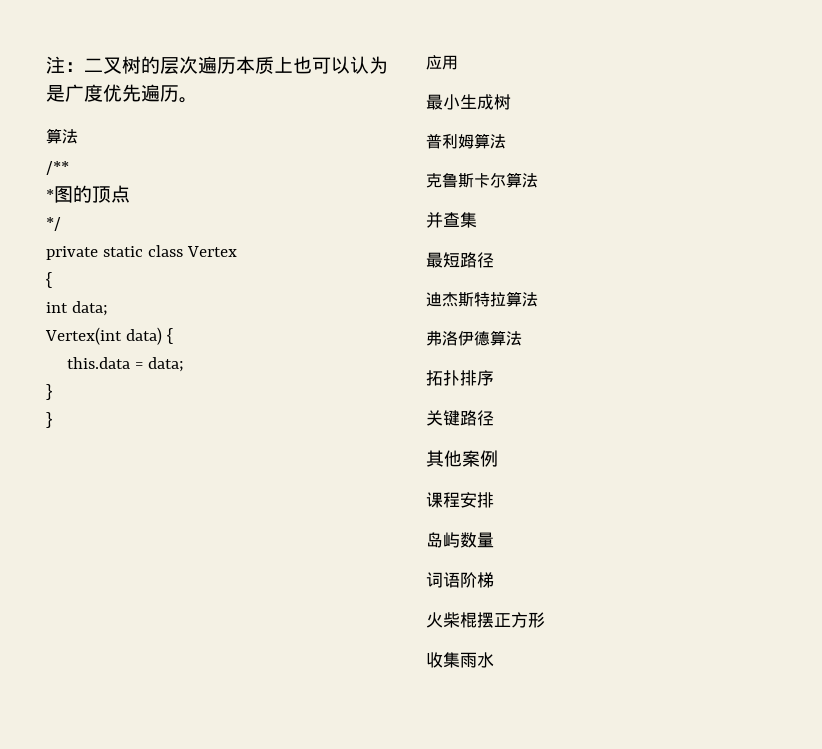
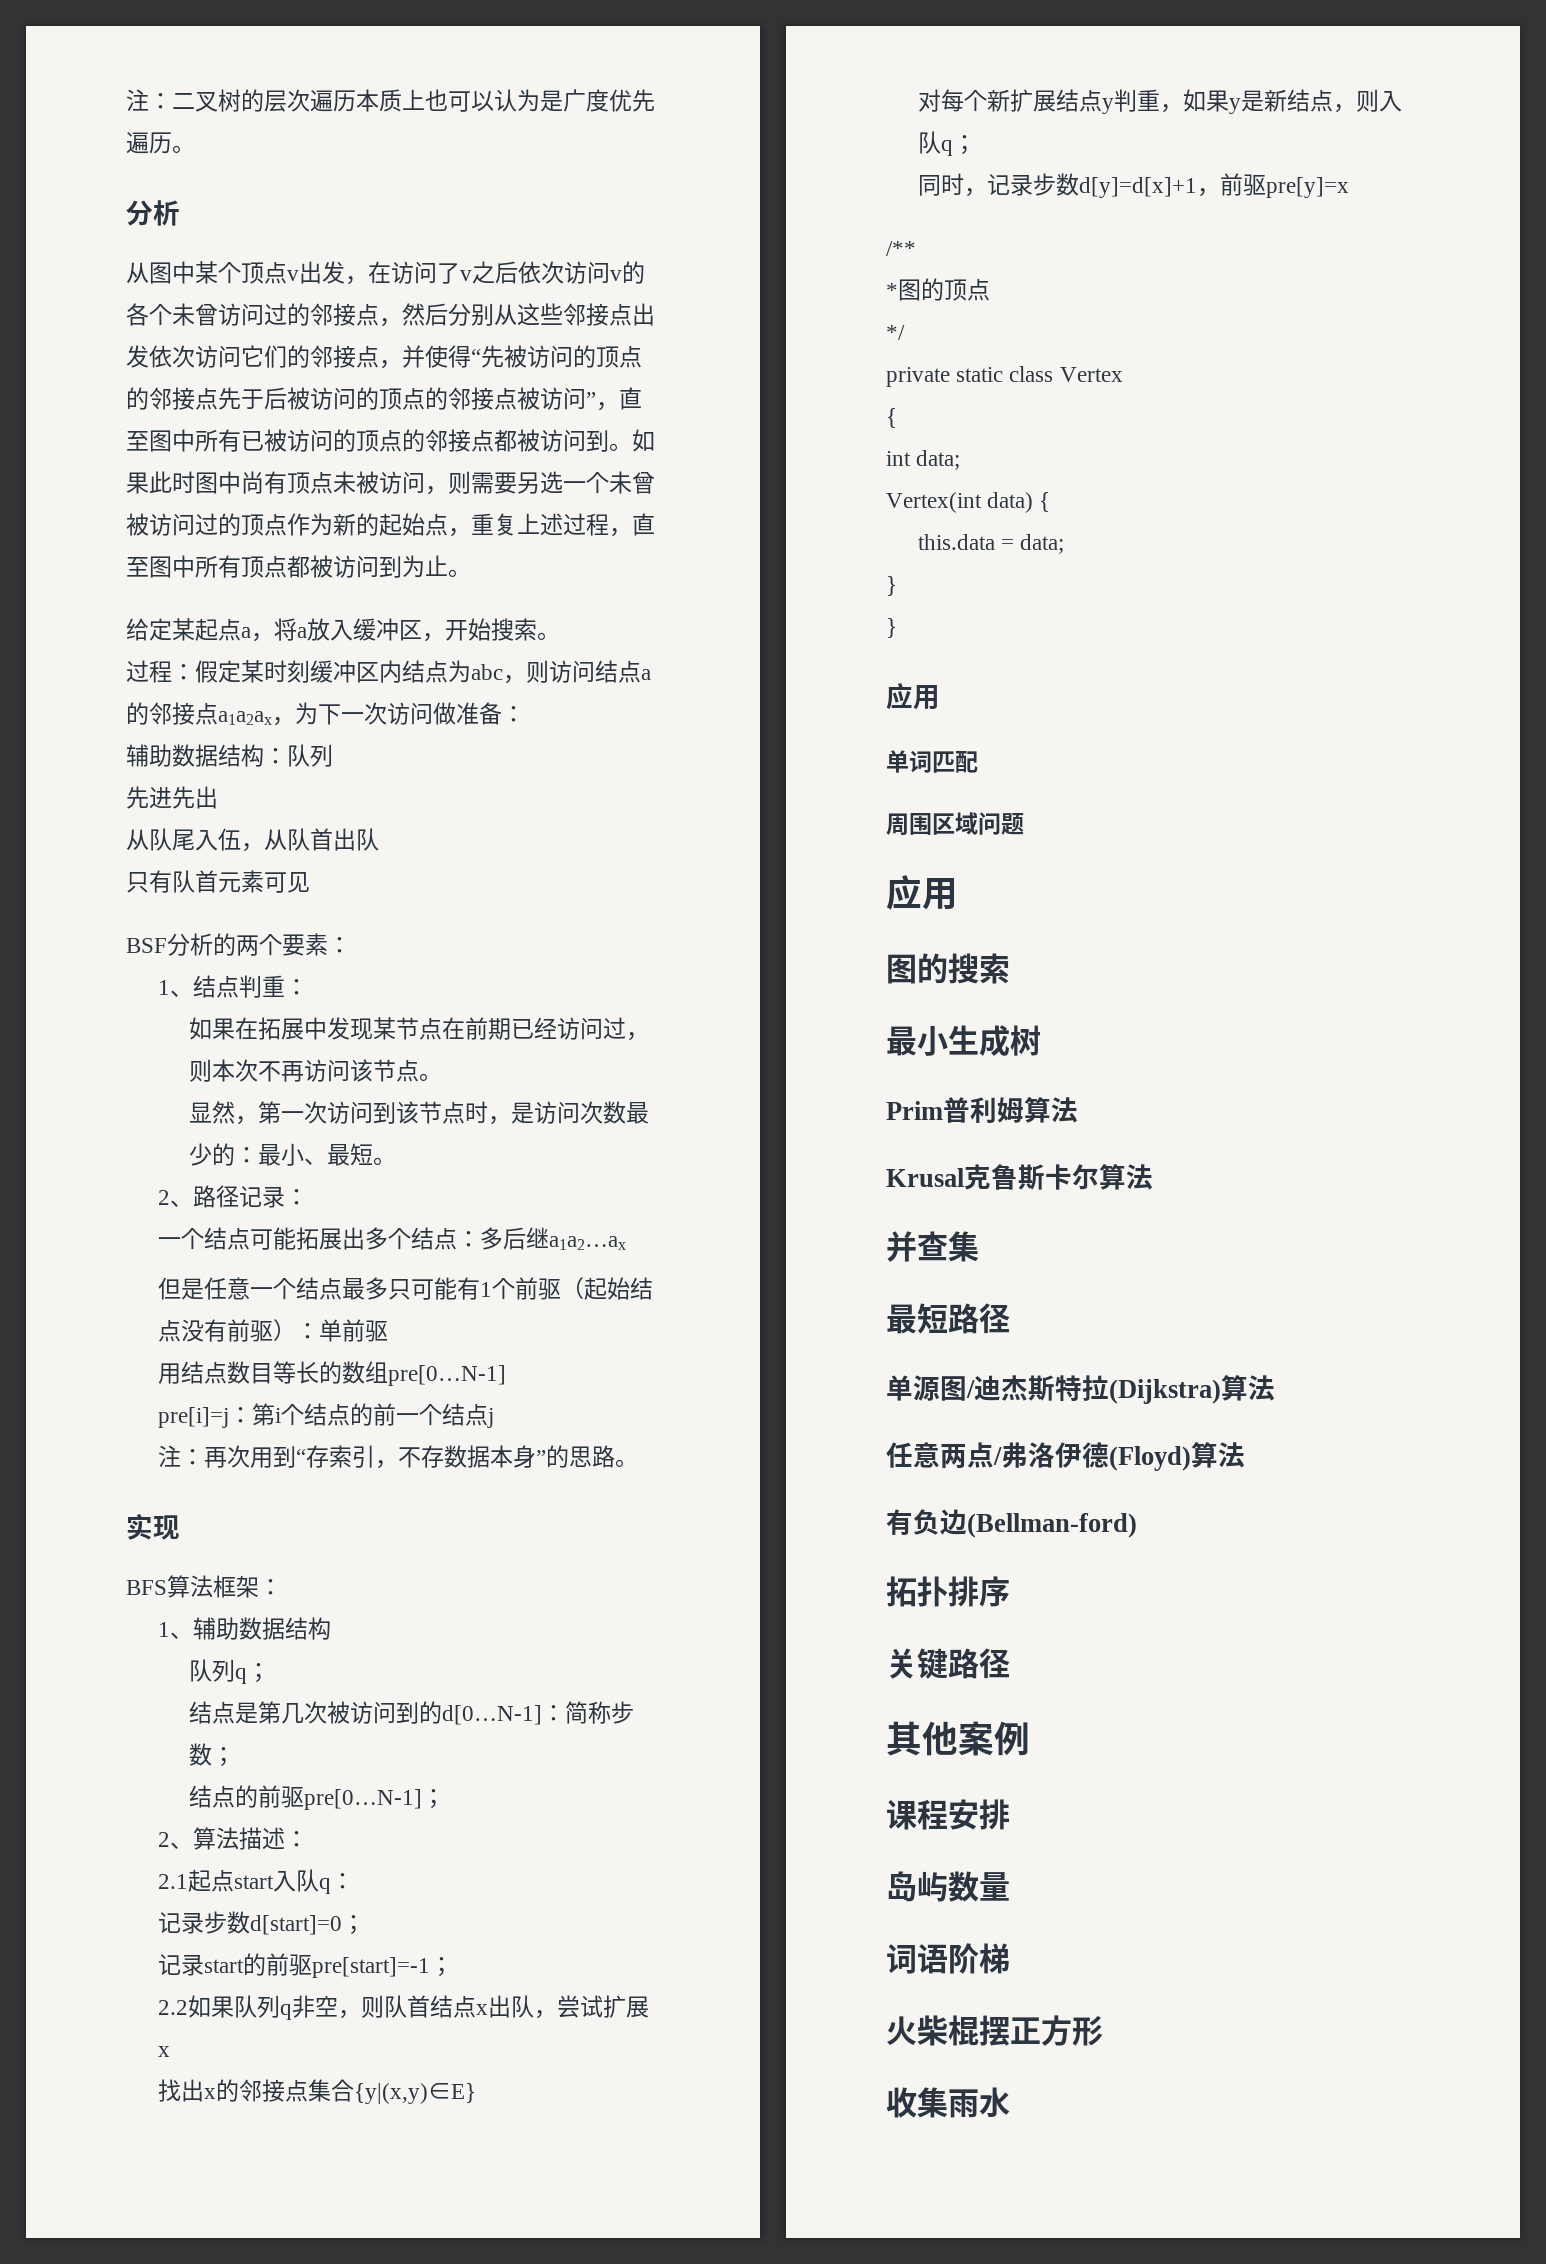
  注：二叉树的层次遍历本质上也可以认为是广度优先遍历。
- 算法
+ 分析
+ 从图中某个顶点v出发，在访问了v之后依次访问v的各个未曾访问过的邻接点，然后分别从这些邻接点出发依次访问它们的邻接点，并使得“先被访问的顶点的邻接点先于后被访问的顶点的邻接点被访问”，直至图中所有已被访问的顶点的邻接点都被访问到。如果此时图中尚有顶点未被访问，则需要另选一个未曾被访问过的顶点作为新的起始点，重复上述过程，直至图中所有顶点都被访问到为止。
+ 给定某起点a，将a放入缓冲区，开始搜索。
+ 过程：假定某时刻缓冲区内结点为abc，则访问结点a的邻接点a1a2ax，为下一次访问做准备：
+ 辅助数据结构：队列
+ 先进先出
+ 从队尾入伍，从队首出队
+ 只有队首元素可见
+ BSF分析的两个要素：
+ 1、结点判重：
+ 如果在拓展中发现某节点在前期已经访问过，则本次不再访问该节点。
+ 显然，第一次访问到该节点时，是访问次数最少的：最小、最短。
+ 2、路径记录：
+ 一个结点可能拓展出多个结点：多后继a1a2…ax
+ 但是任意一个结点最多只可能有1个前驱（起始结点没有前驱）：单前驱
+ 用结点数目等长的数组pre[0…N-1]
+ pre[i]=j：第i个结点的前一个结点j
+ 注：再次用到“存索引，不存数据本身”的思路。
+ 实现
+ BFS算法框架：
+ 1、辅助数据结构
+ 队列q；
+ 结点是第几次被访问到的d[0…N-1]：简称步数；
+ 结点的前驱pre[0…N-1]；
+ 2、算法描述：
+ 2.1起点start入队q：
+ 记录步数d[start]=0；
+ 记录start的前驱pre[start]=-1；
+ 2.2如果队列q非空，则队首结点x出队，尝试扩展x
+ 找出x的邻接点集合{y|(x,y)∈E}
+ 对每个新扩展结点y判重，如果y是新结点，则入队q；
+ 同时，记录步数d[y]=d[x]+1，前驱pre[y]=x
+ 单词匹配
+ 周围区域问题
+ 应用
+ 图的搜索
- 普利姆算法
+ Prim普利姆算法
- 克鲁斯卡尔算法
+ Krusal克鲁斯卡尔算法
- 迪杰斯特拉算法
- 弗洛伊德算法
+ 单源图/迪杰斯特拉(Dijkstra)算法
+ 任意两点/弗洛伊德(Floyd)算法
+ 有负边(Bellman-ford)

